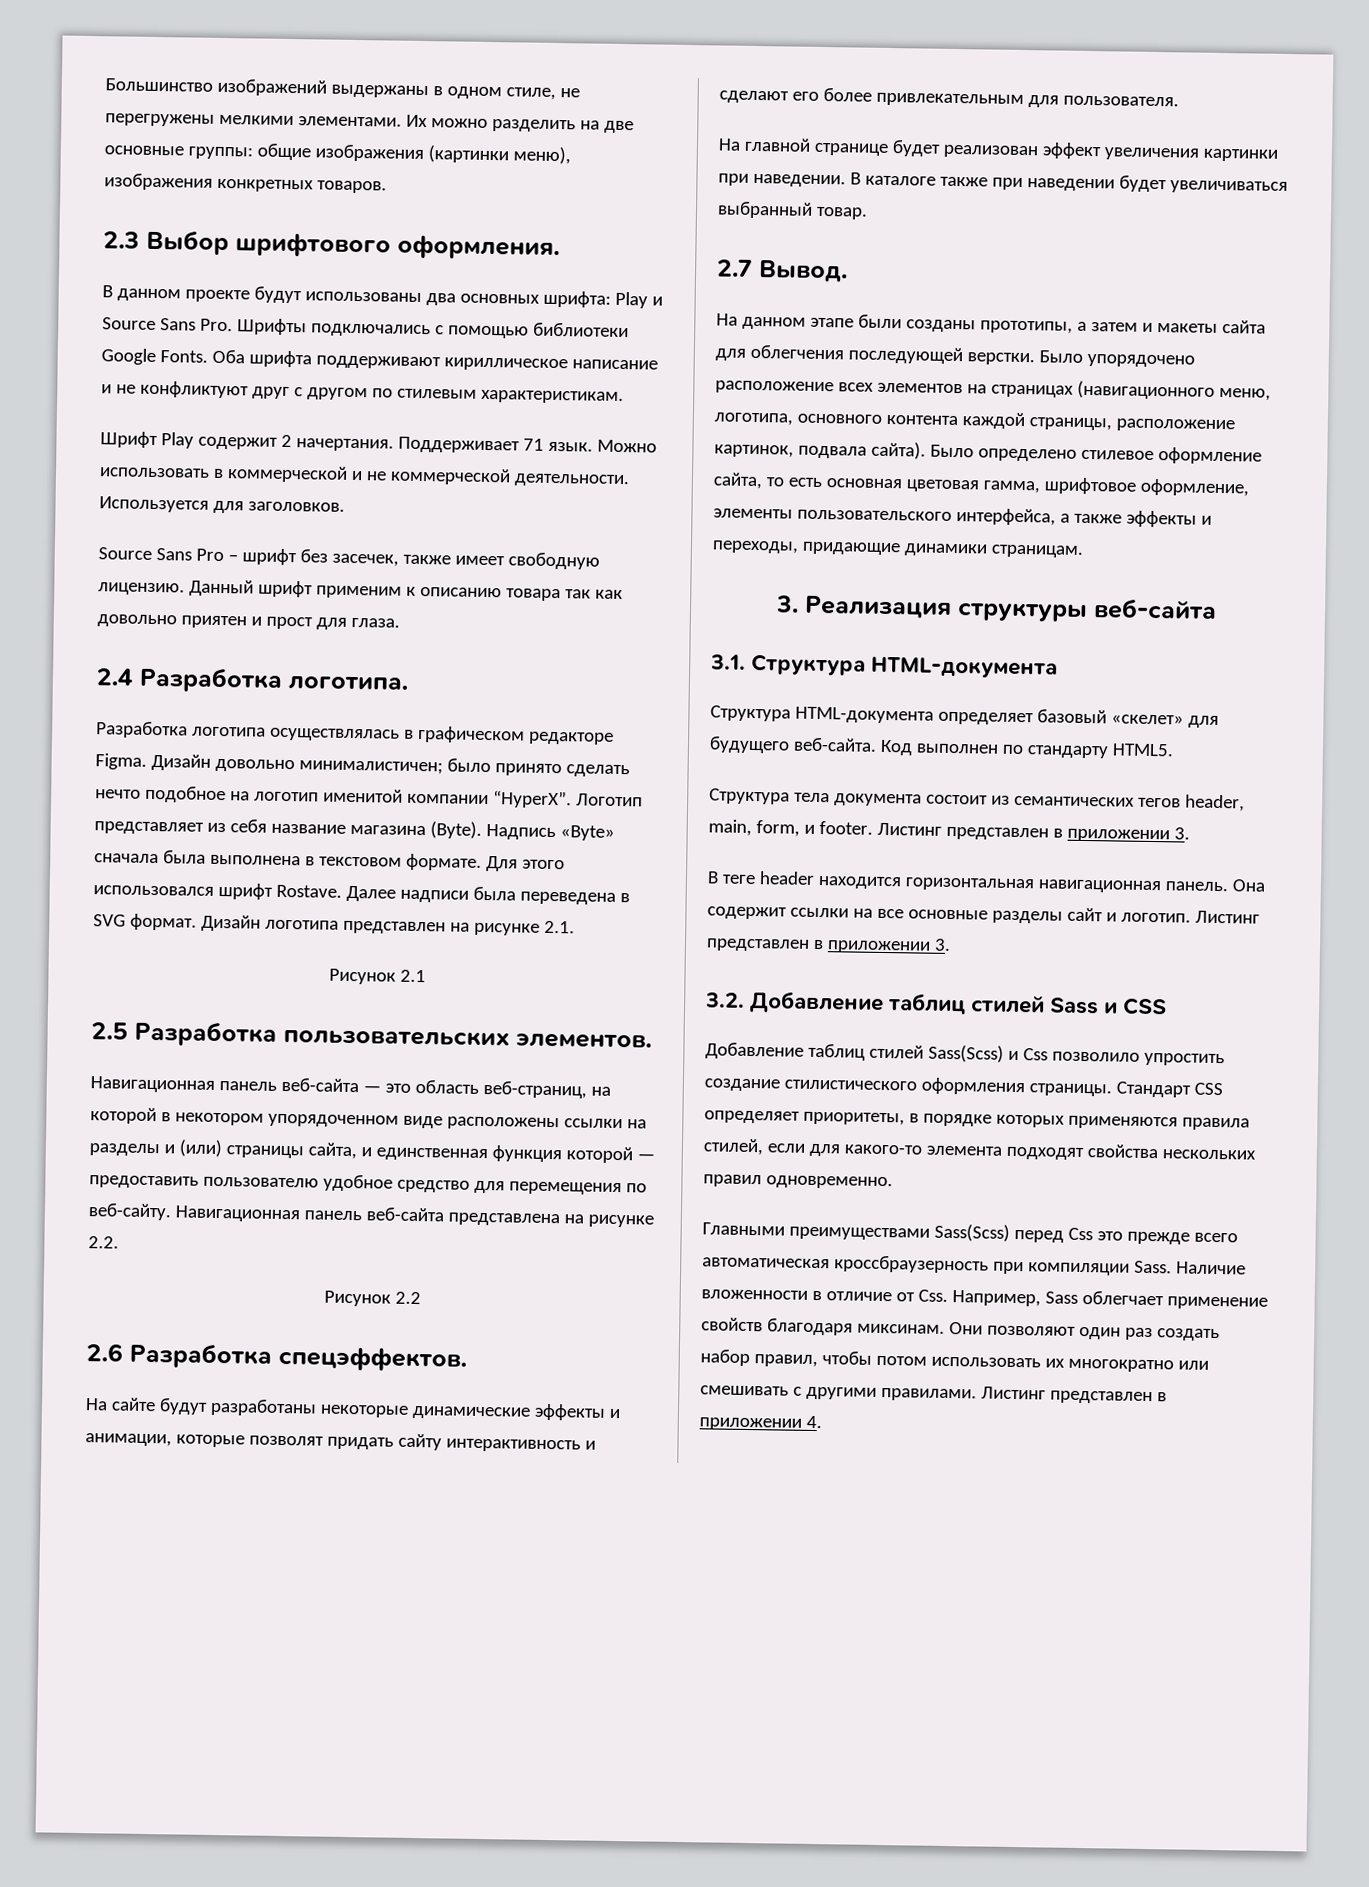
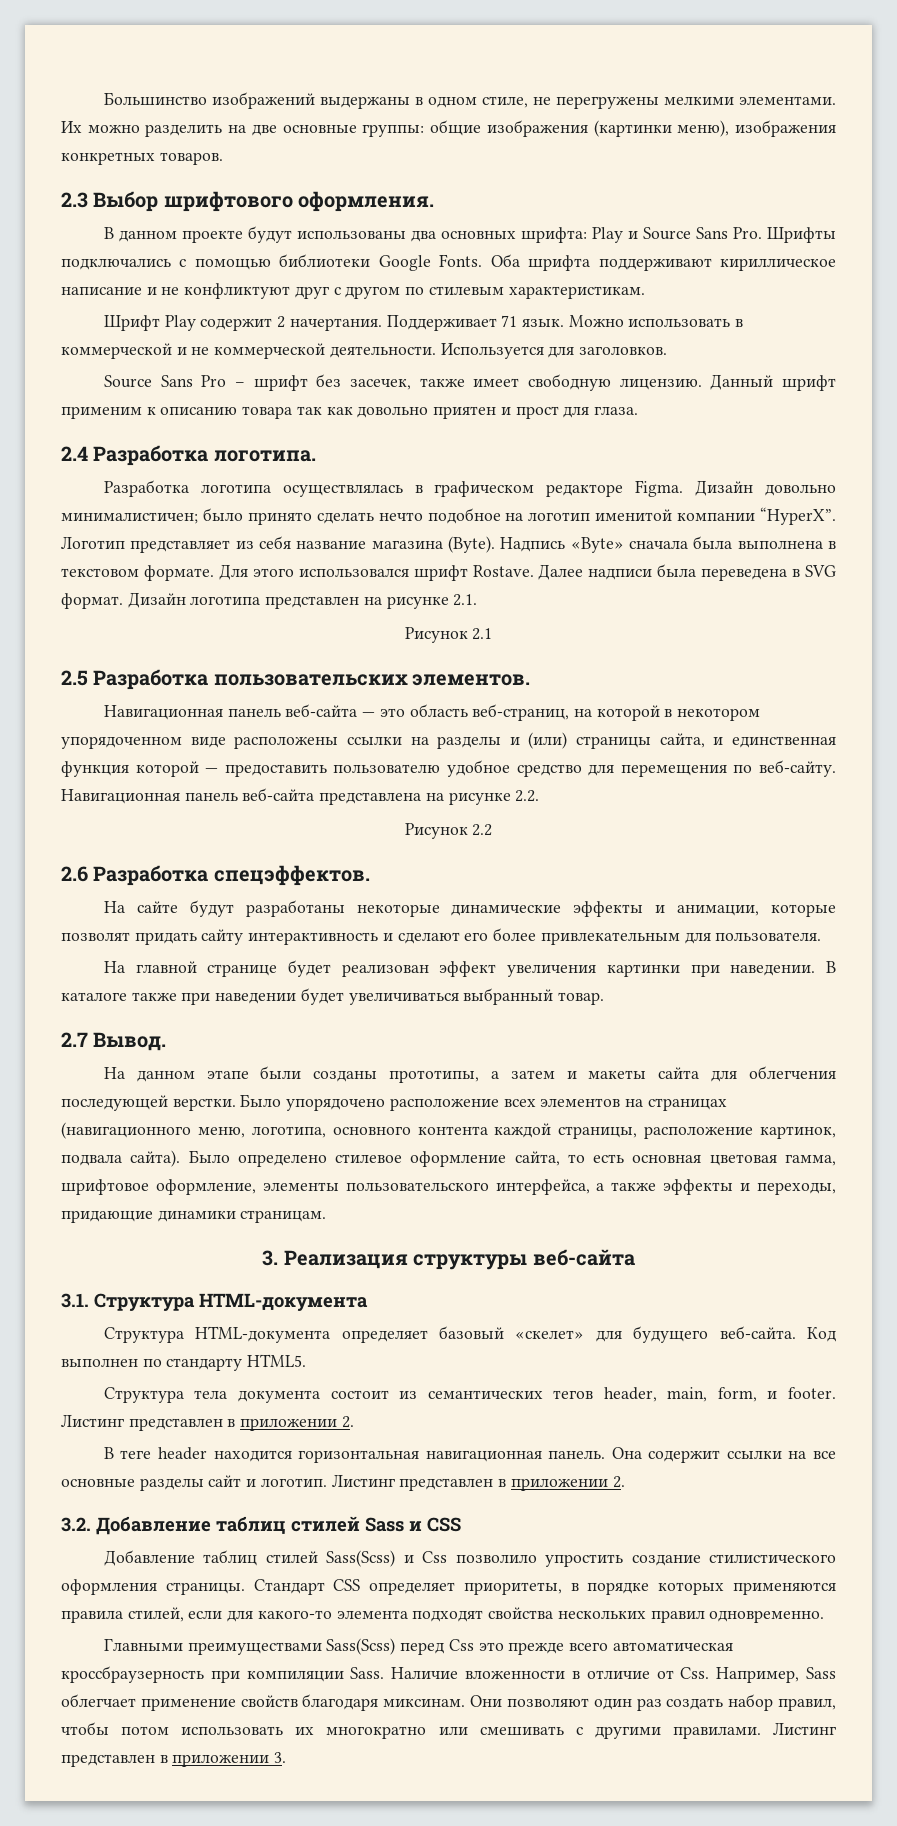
- Структура тела документа состоит из семантических тегов header, main, form, и footer. Листинг представлен в приложении 3.
+ Структура тела документа состоит из семантических тегов header, main, form, и footer. Листинг представлен в приложении 2.
- Она содержит ссылки на все основные разделы сайт и логотип. Листинг представлен в приложении 3.
+ Она содержит ссылки на все основные разделы сайт и логотип. Листинг представлен в приложении 2.
- Листинг представлен в приложении 4.
+ Листинг представлен в приложении 3.

